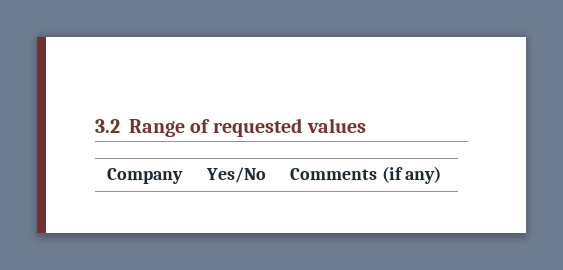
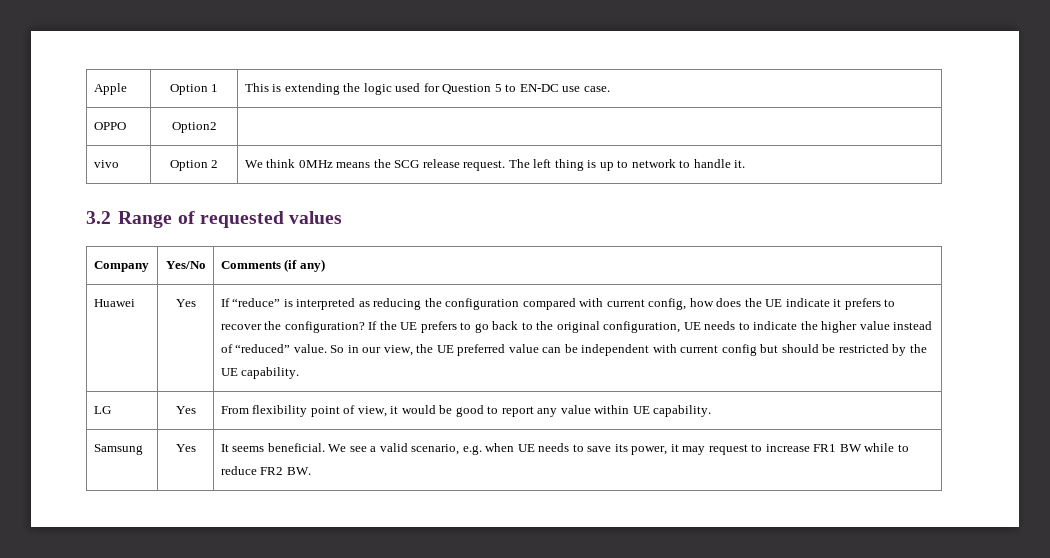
+ Apple | Option 1 | This is extending the logic used for Question 5 to EN-DC use case.
+ OPPO | Option2 |
+ vivo | Option 2 | We think 0MHz means the SCG release request. The left thing is up to network to handle it.
+ Huawei | Yes | If “reduce” is interpreted as reducing the configuration compared with current config, how does the UE indicate it prefers to recover the configuration? If the UE prefers to go back to the original configuration, UE needs to indicate the higher value instead of “reduced” value. So in our view, the UE preferred value can be independent with current config but should be restricted by the UE capability.
+ LG | Yes | From flexibility point of view, it would be good to report any value within UE capability.
+ Samsung | Yes | It seems beneficial. We see a valid scenario, e.g. when UE needs to save its power, it may request to increase FR1 BW while to reduce FR2 BW.

